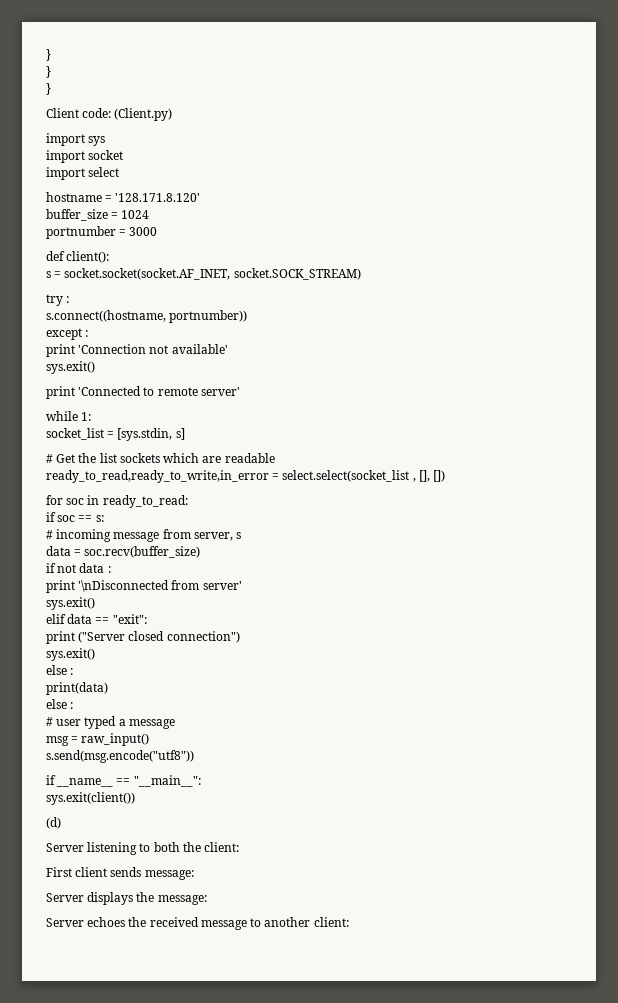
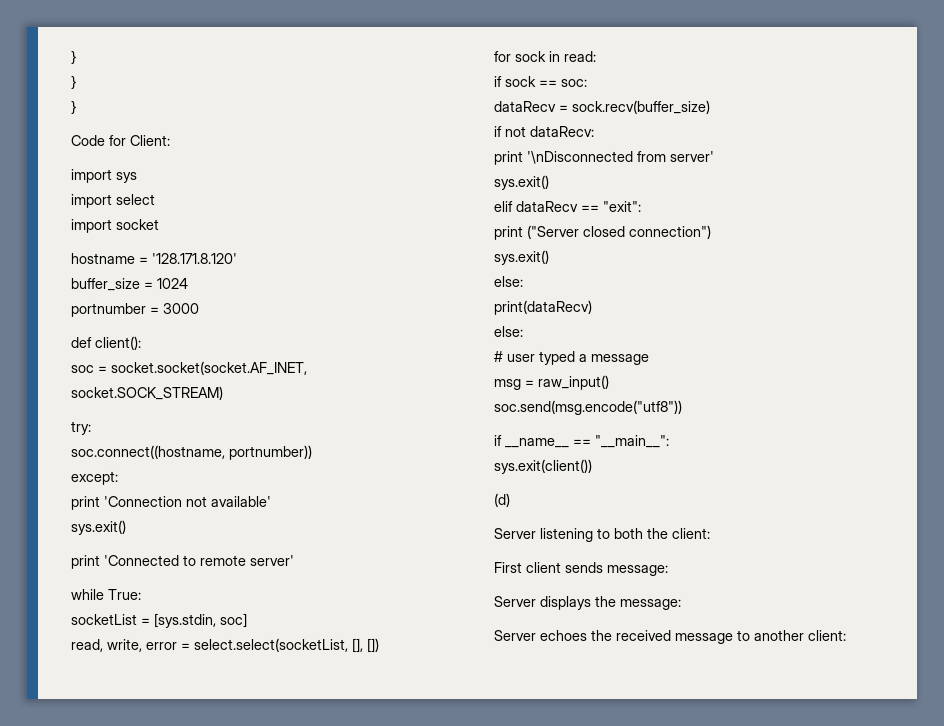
- Client code: (Client.py)
+ Code for Client:
+ import select
  import socket
- import select
- s = socket.socket(socket.AF_INET, socket.SOCK_STREAM)
+ soc = socket.socket(socket.AF_INET, socket.SOCK_STREAM)
- try :
- s.connect((hostname, portnumber))
+ try:
+ soc.connect((hostname, portnumber))
- except :
+ except:
- while 1:
- socket_list = [sys.stdin, s]
- # Get the list sockets which are readable
- ready_to_read,ready_to_write,in_error = select.select(socket_list , [], [])
- for soc in ready_to_read:
- if soc == s:
- # incoming message from server, s
- data = soc.recv(buffer_size)
+ while True:
+ socketList = [sys.stdin, soc]
+ read, write, error = select.select(socketList, [], [])
+ for sock in read:
+ if sock == soc:
+ dataRecv = sock.recv(buffer_size)
- if not data :
+ if not dataRecv:
- elif data == "exit":
+ elif dataRecv == "exit":
  print ("Server closed connection")
  sys.exit()
- else :
- print(data)
- else :
+ else:
+ print(dataRecv)
+ else:
- s.send(msg.encode("utf8"))
+ soc.send(msg.encode("utf8"))

